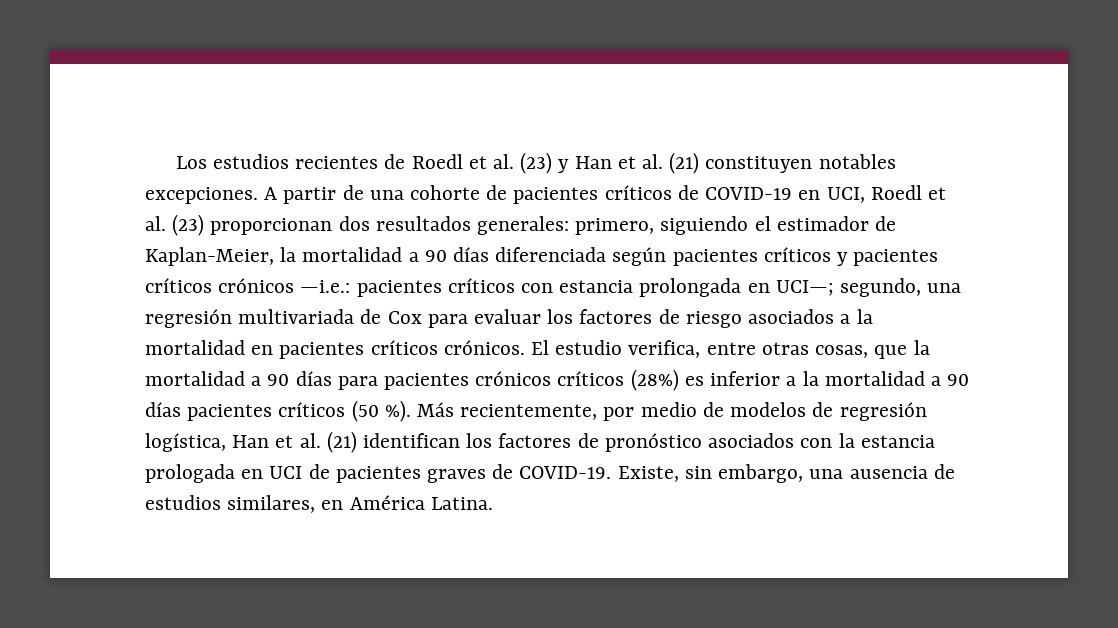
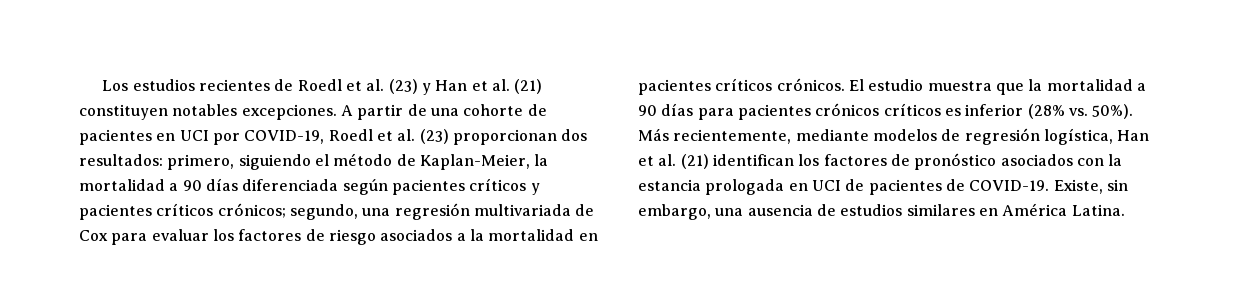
- A partir de una cohorte de pacientes críticos de COVID-19 en UCI, Roedl et al. (23) proporcionan dos resultados generales: primero, siguiendo el estimador de Kaplan-Meier, la mortalidad a 90 días diferenciada según pacientes críticos y pacientes críticos crónicos —i.e.: pacientes críticos con estancia prolongada en UCI—; segundo, una regresión multivariada de Cox para evaluar los factores de riesgo asociados a la mortalidad en pacientes críticos crónicos.
+ A partir de una cohorte de pacientes en UCI por COVID-19, Roedl et al. (23) proporcionan dos resultados: primero, siguiendo el método de Kaplan-Meier, la mortalidad a 90 días diferenciada según pacientes críticos y pacientes críticos crónicos; segundo, una regresión multivariada de Cox para evaluar los factores de riesgo asociados a la mortalidad en pacientes críticos crónicos.
- El estudio verifica, entre otras cosas, que la mortalidad a 90 días para pacientes crónicos críticos (28%) es inferior a la mortalidad a 90 días pacientes críticos (50 %). Más recientemente, por medio de modelos de regresión logística, Han et al. (21) identifican los factores de pronóstico asociados con la estancia prologada en UCI de pacientes graves de COVID-19.
+ El estudio muestra que la mortalidad a 90 días para pacientes crónicos críticos es inferior (28% vs. 50%). Más recientemente, mediante modelos de regresión logística, Han et al. (21) identifican los factores de pronóstico asociados con la estancia prologada en UCI de pacientes de COVID-19.
- Existe, sin embargo, una ausencia de estudios similares, en América Latina.
+ Existe, sin embargo, una ausencia de estudios similares en América Latina.

